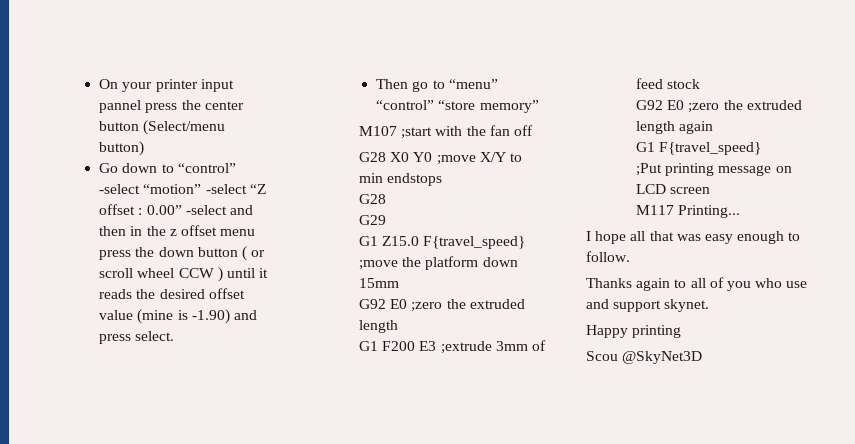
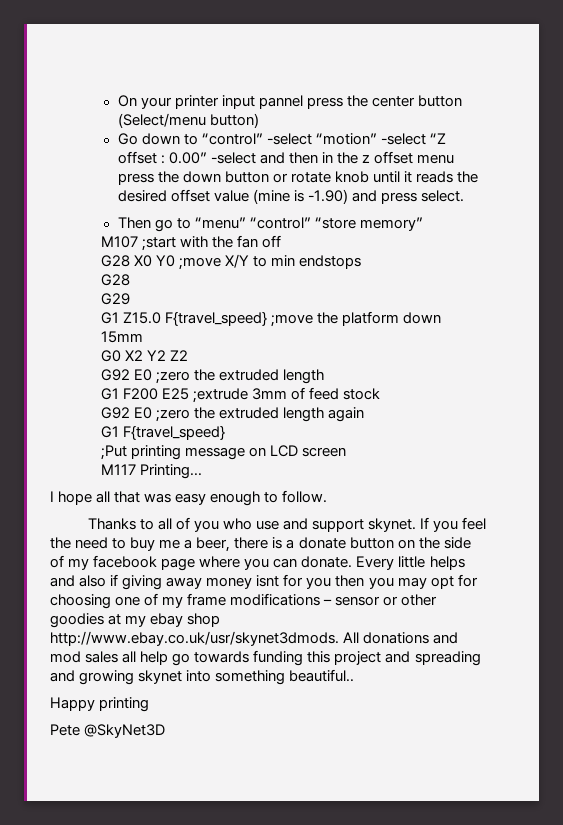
- Go down to “control” -select “motion” -select “Z offset : 0.00” -select and then in the z offset menu press the down button ( or scroll wheel CCW ) until it reads the desired offset value (mine is -1.90) and press select.
+ Go down to “control” -select “motion” -select “Z offset : 0.00” -select and then in the z offset menu press the down button or rotate knob until it reads the desired offset value (mine is -1.90) and press select.
+ G0 X2 Y2 Z2
- G1 F200 E3 ;extrude 3mm of feed stock
+ G1 F200 E25 ;extrude 3mm of feed stock
- Thanks again to all of you who use and support skynet.
+ Thanks to all of you who use and support skynet. If you feel the need to buy me a beer, there is a donate button on the side of my facebook page where you can donate. Every little helps and also if giving away money isnt for you then you may opt for choosing one of my frame modifications – sensor or other goodies at my ebay shop http://www.ebay.co.uk/usr/skynet3dmods. All donations and mod sales all help go towards funding this project and spreading and growing skynet into something beautiful..
- Scou @SkyNet3D
+ Pete @SkyNet3D

